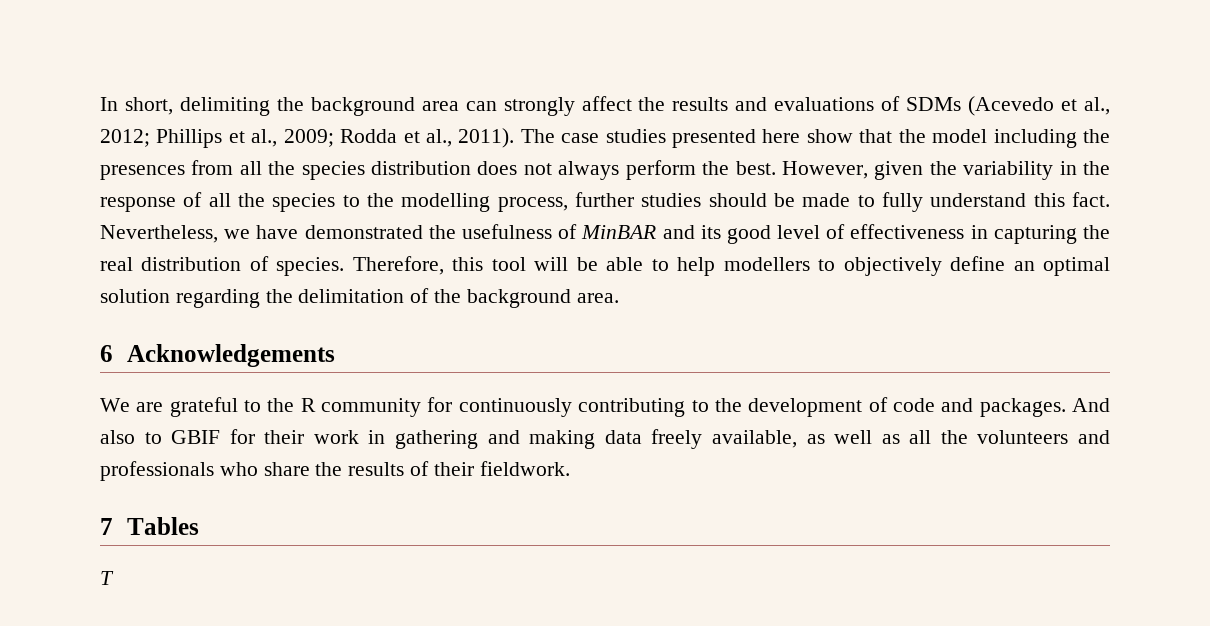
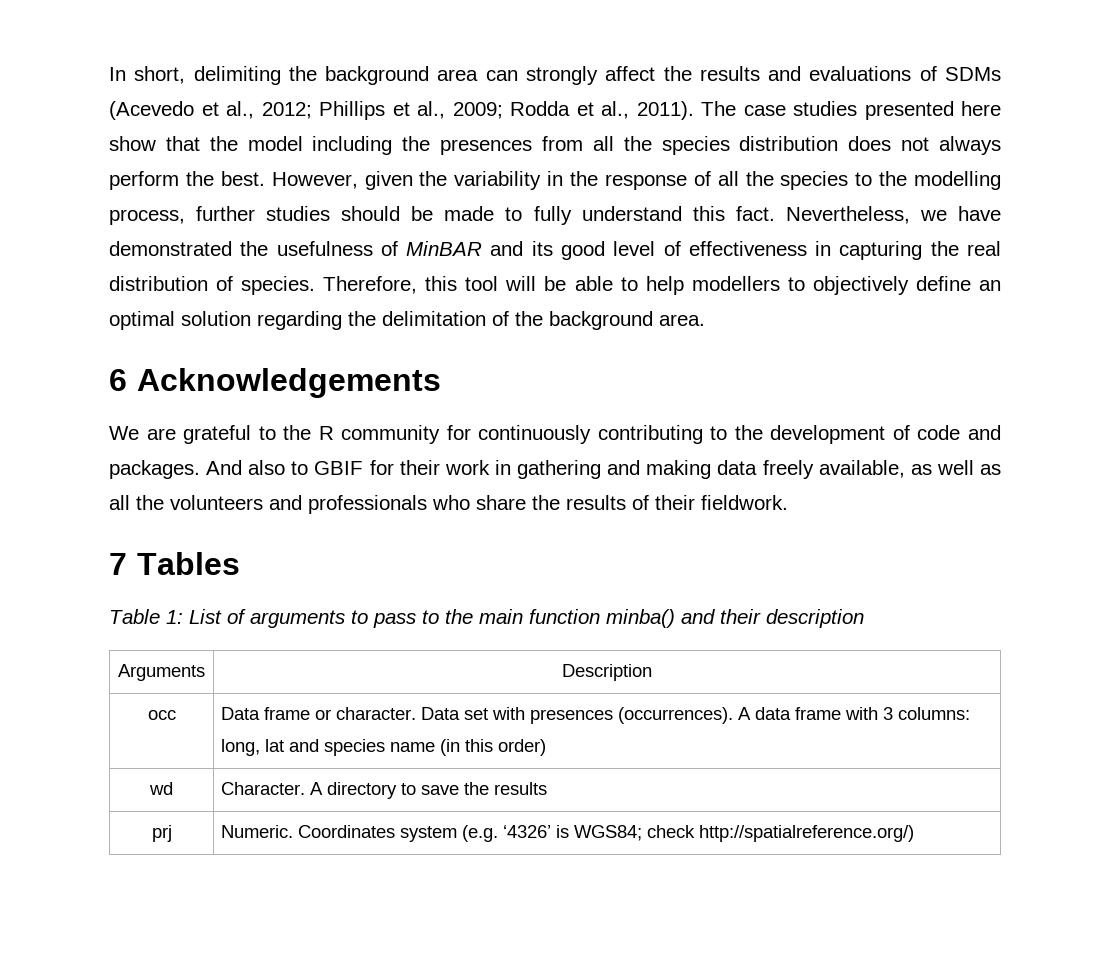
- T
+ Table 1: List of arguments to pass to the main function minba() and their description
+ Arguments | Description
+ occ | Data frame or character. Data set with presences (occurrences). A data frame with 3 columns: long, lat and species name (in this order)
+ wd | Character. A directory to save the results
+ prj | Numeric. Coordinates system (e.g. ‘4326’ is WGS84; check http://spatialreference.org/)

